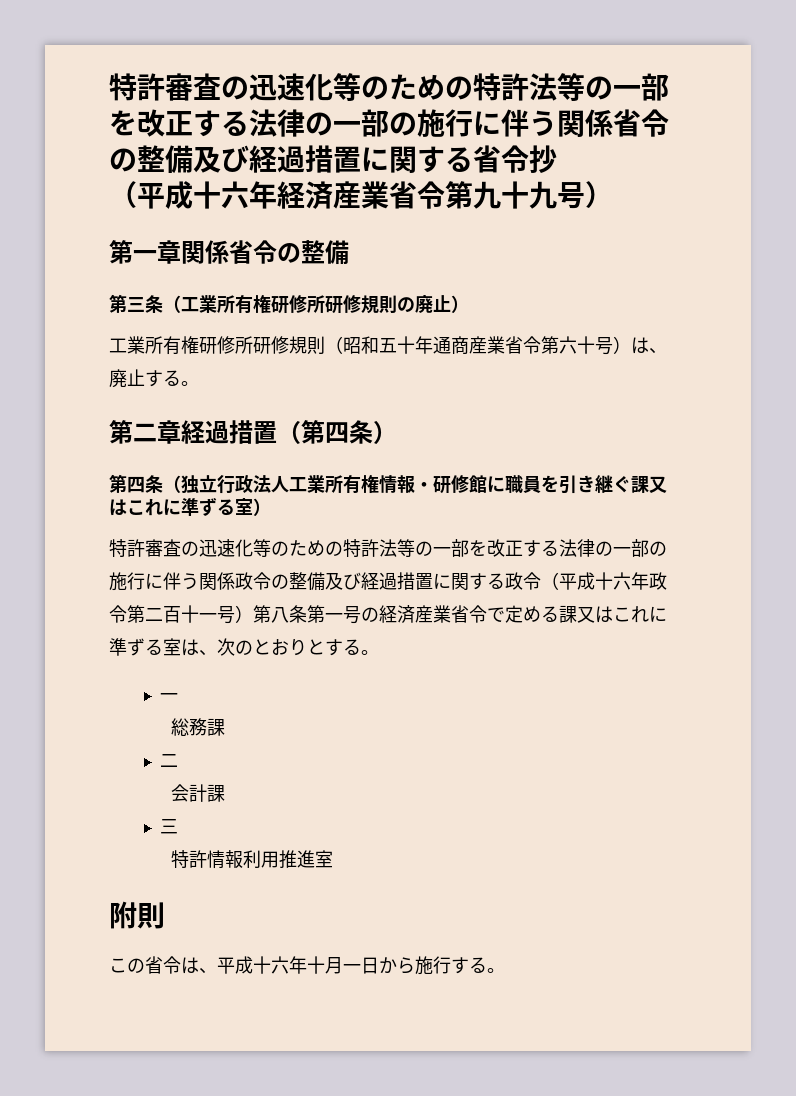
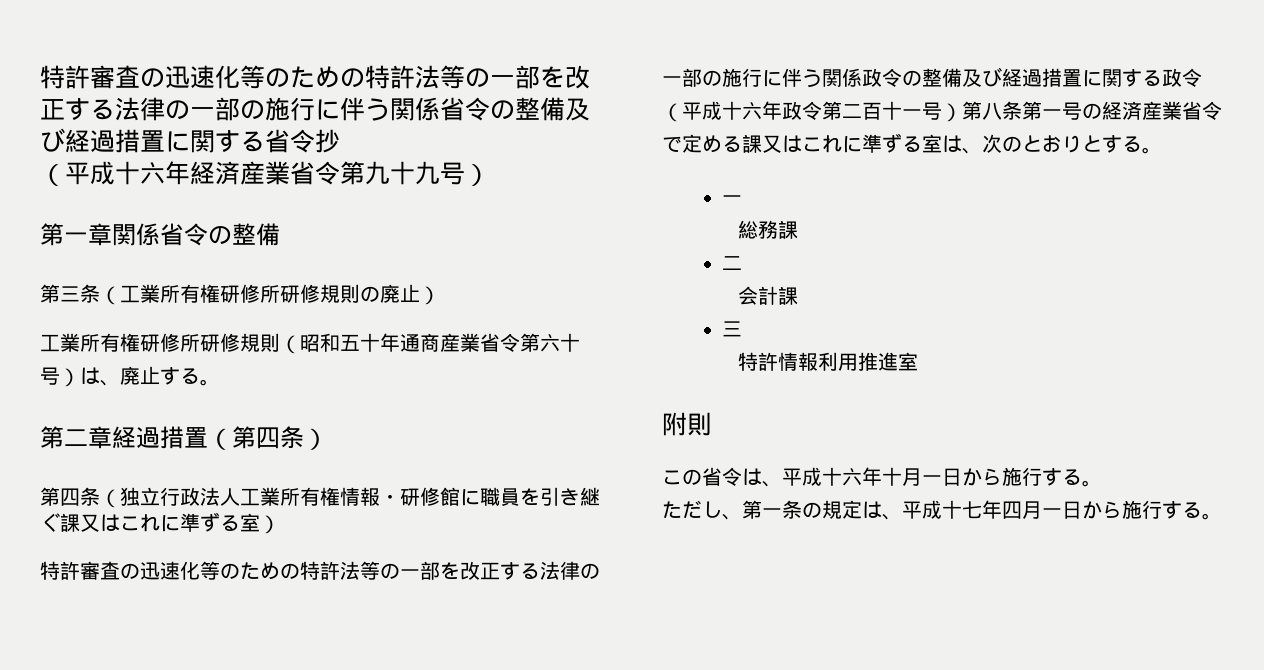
+ ただし、第一条の規定は、平成十七年四月一日から施行する。

